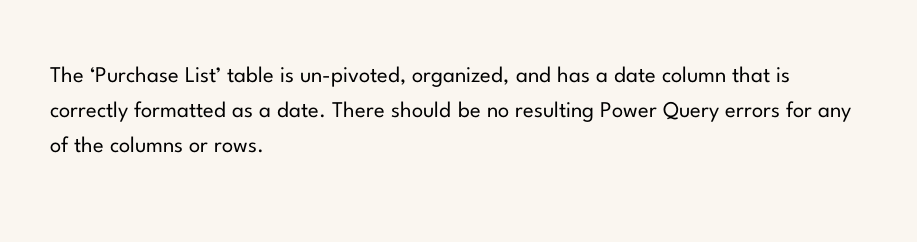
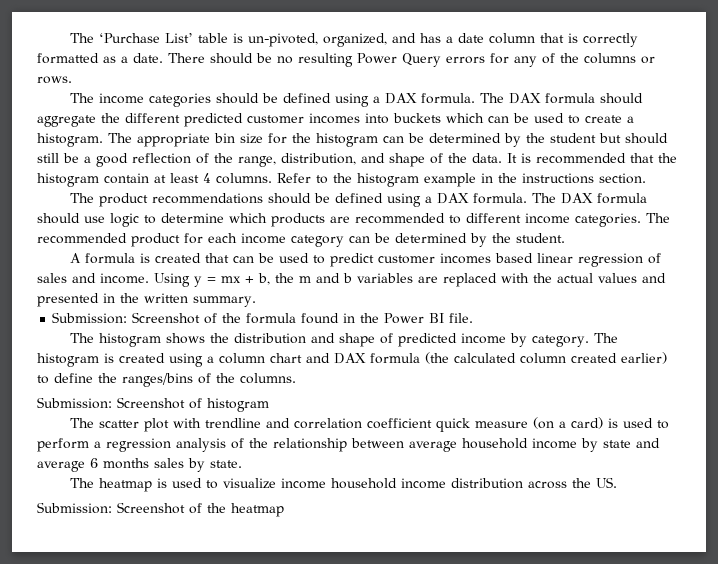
+ The income categories should be defined using a DAX formula. The DAX formula should aggregate the different predicted customer incomes into buckets which can be used to create a histogram. The appropriate bin size for the histogram can be determined by the student but should still be a good reflection of the range, distribution, and shape of the data. It is recommended that the histogram contain at least 4 columns. Refer to the histogram example in the instructions section.
+ The product recommendations should be defined using a DAX formula. The DAX formula should use logic to determine which products are recommended to different income categories. The recommended product for each income category can be determined by the student.
+ A formula is created that can be used to predict customer incomes based linear regression of sales and income. Using y = mx + b, the m and b variables are replaced with the actual values and presented in the written summary.
+ Submission: Screenshot of the formula found in the Power BI file.
+ The histogram shows the distribution and shape of predicted income by category. The histogram is created using a column chart and DAX formula (the calculated column created earlier) to define the ranges/bins of the columns.
+ Submission: Screenshot of histogram
+ The scatter plot with trendline and correlation coefficient quick measure (on a card) is used to perform a regression analysis of the relationship between average household income by state and average 6 months sales by state.
+ The heatmap is used to visualize income household income distribution across the US.
+ Submission: Screenshot of the heatmap

